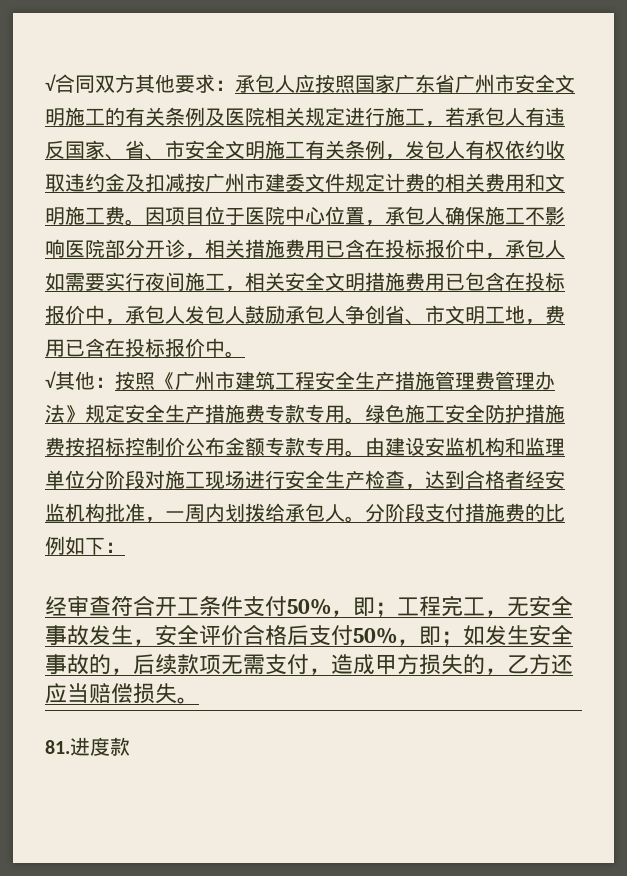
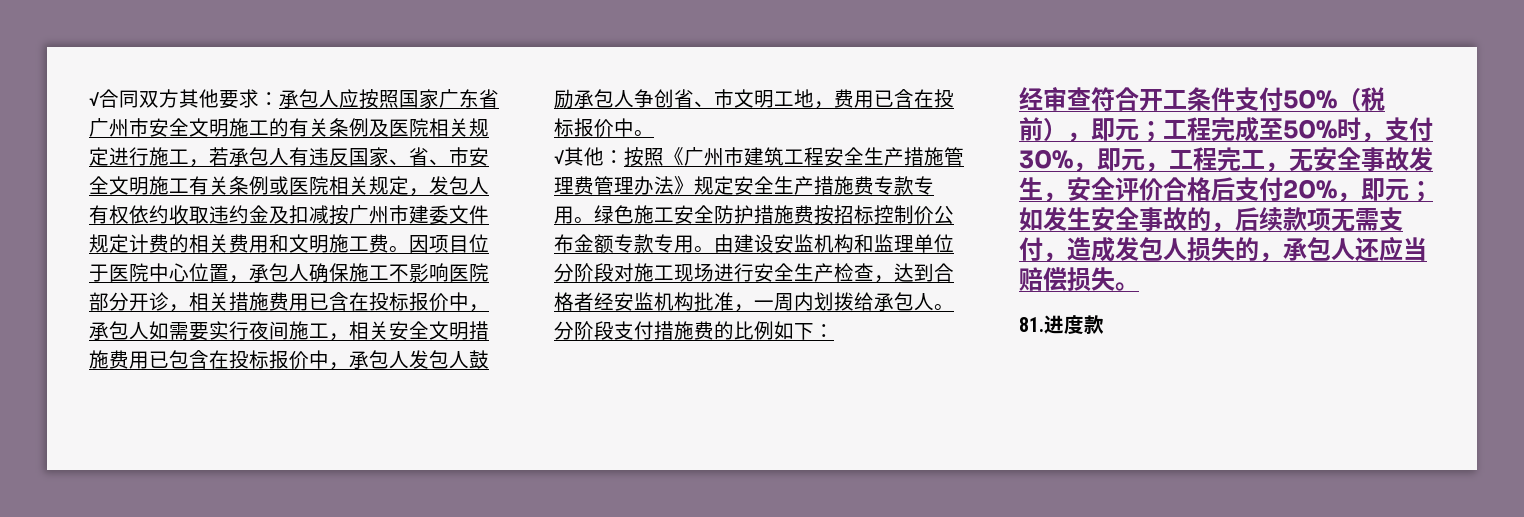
- √合同双方其他要求：承包人应按照国家广东省广州市安全文明施工的有关条例及医院相关规定进行施工，若承包人有违反国家、省、市安全文明施工有关条例，发包人有权依约收取违约金及扣减按广州市建委文件规定计费的相关费用和文明施工费。
+ √合同双方其他要求：承包人应按照国家广东省广州市安全文明施工的有关条例及医院相关规定进行施工，若承包人有违反国家、省、市安全文明施工有关条例或医院相关规定，发包人有权依约收取违约金及扣减按广州市建委文件规定计费的相关费用和文明施工费。
- 经审查符合开工条件支付50%，即；工程完工，无安全事故发生，安全评价合格后支付50%，即；如发生安全事故的，后续款项无需支付，造成甲方损失的，乙方还应当赔偿损失。
+ 经审查符合开工条件支付50%（税前），即元；工程完成至50%时，支付30%，即元，工程完工，无安全事故发生，安全评价合格后支付20%，即元；如发生安全事故的，后续款项无需支付，造成发包人损失的，承包人还应当赔偿损失。

